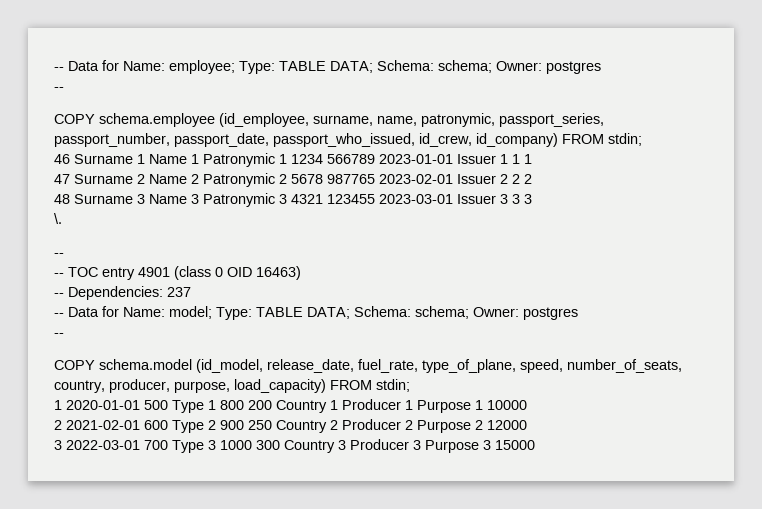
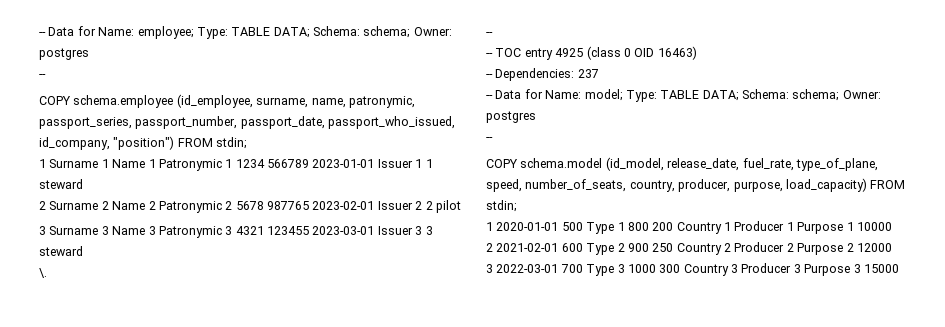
- COPY schema.employee (id_employee, surname, name, patronymic, passport_series, passport_number, passport_date, passport_who_issued, id_crew, id_company) FROM stdin;
- 46 Surname 1 Name 1 Patronymic 1 1234 566789 2023-01-01 Issuer 1 1 1
- 47 Surname 2 Name 2 Patronymic 2 5678 987765 2023-02-01 Issuer 2 2 2
- 48 Surname 3 Name 3 Patronymic 3 4321 123455 2023-03-01 Issuer 3 3 3
+ COPY schema.employee (id_employee, surname, name, patronymic, passport_series, passport_number, passport_date, passport_who_issued, id_company, "position") FROM stdin;
+ 1 Surname 1 Name 1 Patronymic 1 1234 566789 2023-01-01 Issuer 1 1 steward
+ 2 Surname 2 Name 2 Patronymic 2 5678 987765 2023-02-01 Issuer 2 2 pilot
+ 3 Surname 3 Name 3 Patronymic 3 4321 123455 2023-03-01 Issuer 3 3 steward
- -- TOC entry 4901 (class 0 OID 16463)
+ -- TOC entry 4925 (class 0 OID 16463)

